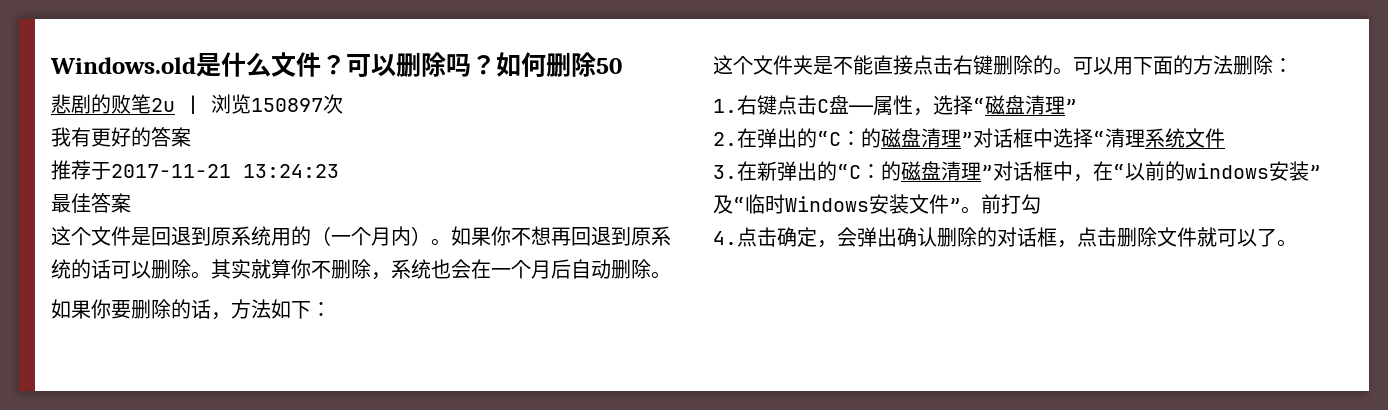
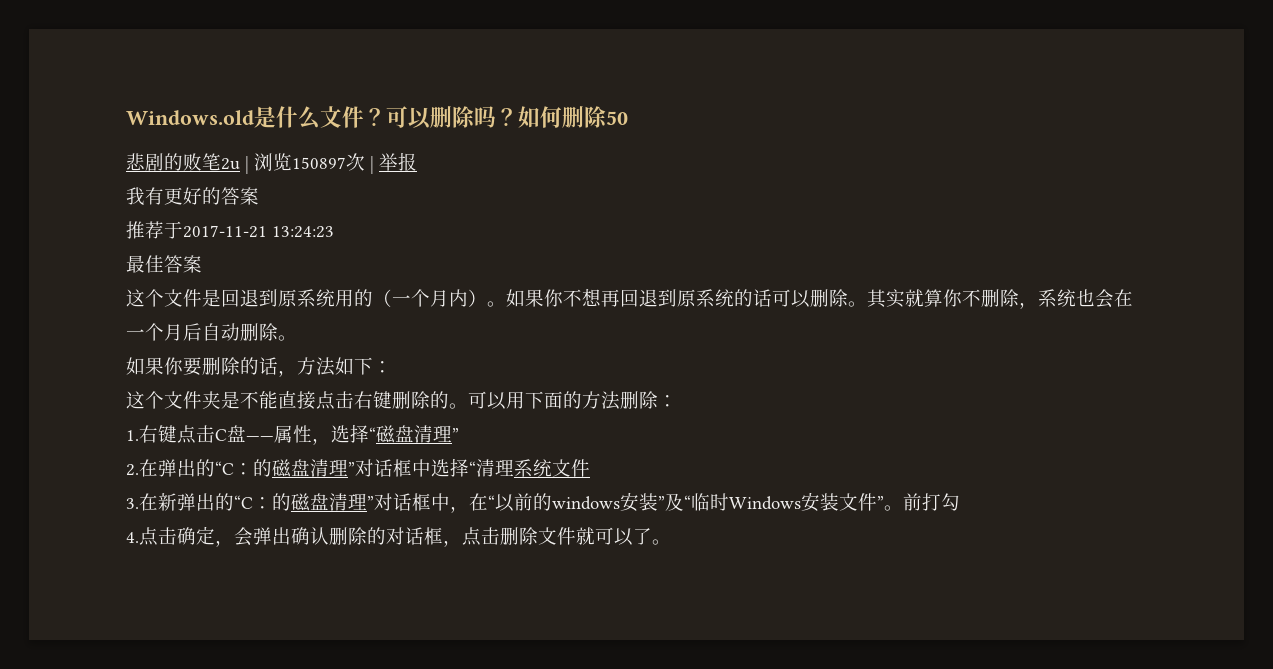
- 悲剧的败笔2u | 浏览150897次
+ 悲剧的败笔2u | 浏览150897次 | 举报

